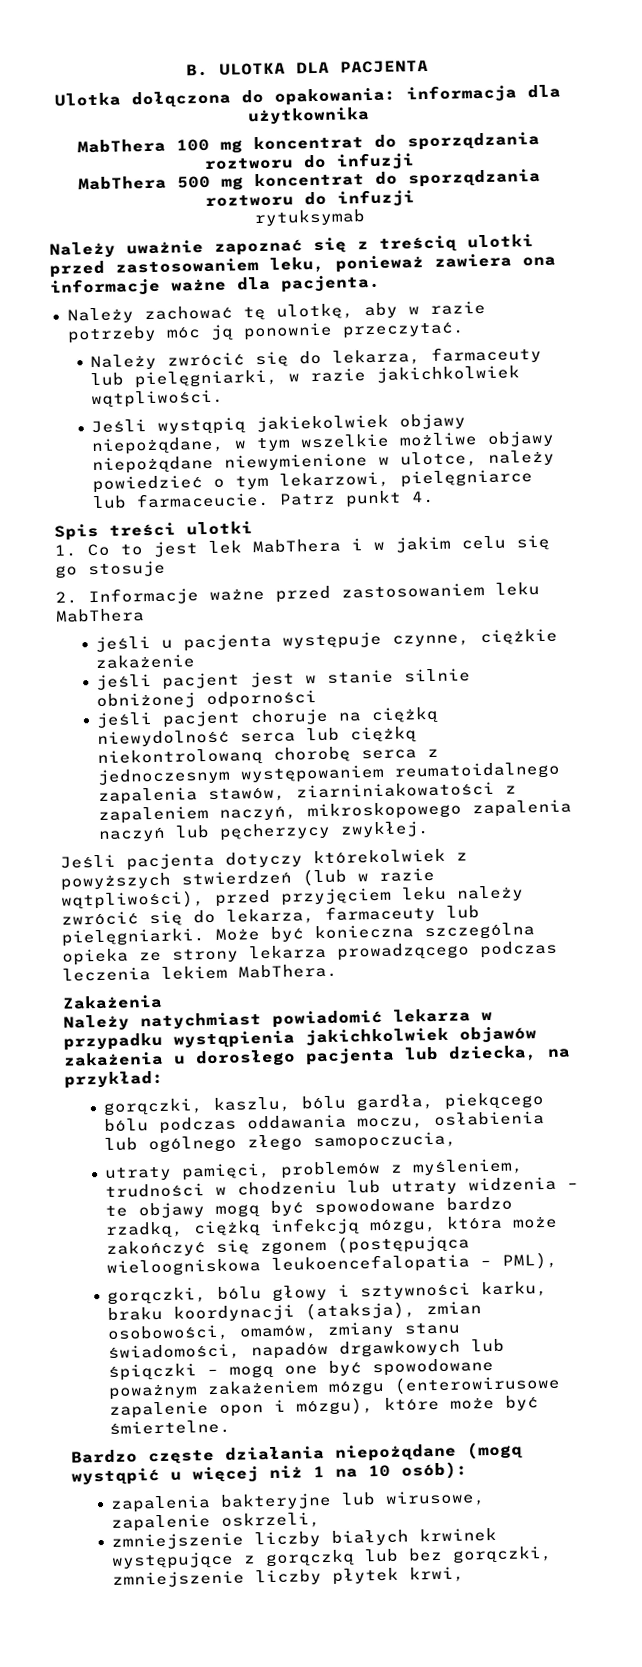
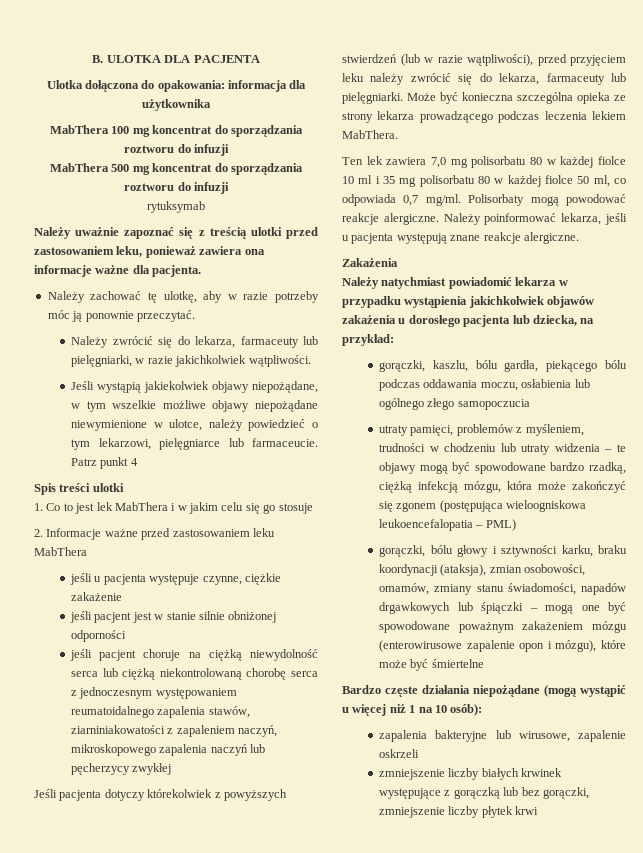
- Patrz punkt 4.
+ Patrz punkt 4
- jeśli pacjent choruje na ciężką niewydolność serca lub ciężką niekontrolowaną chorobę serca z jednoczesnym występowaniem reumatoidalnego zapalenia stawów, ziarniniakowatości z zapaleniem naczyń, mikroskopowego zapalenia naczyń lub pęcherzycy zwykłej.
+ jeśli pacjent choruje na ciężką niewydolność serca lub ciężką niekontrolowaną chorobę serca z jednoczesnym występowaniem reumatoidalnego zapalenia stawów, ziarniniakowatości z zapaleniem naczyń, mikroskopowego zapalenia naczyń lub pęcherzycy zwykłej
+ Ten lek zawiera 7,0 mg polisorbatu 80 w każdej fiolce 10 ml i 35 mg polisorbatu 80 w każdej fiolce 50 ml, co odpowiada 0,7 mg/ml. Polisorbaty mogą powodować reakcje alergiczne. Należy poinformować lekarza, jeśli u pacjenta występują znane reakcje alergiczne.
- gorączki, kaszlu, bólu gardła, piekącego bólu podczas oddawania moczu, osłabienia lub ogólnego złego samopoczucia,
+ gorączki, kaszlu, bólu gardła, piekącego bólu podczas oddawania moczu, osłabienia lub ogólnego złego samopoczucia
- utraty pamięci, problemów z myśleniem, trudności w chodzeniu lub utraty widzenia – te objawy mogą być spowodowane bardzo rzadką, ciężką infekcją mózgu, która może zakończyć się zgonem (postępująca wieloogniskowa leukoencefalopatia – PML),
+ utraty pamięci, problemów z myśleniem, trudności w chodzeniu lub utraty widzenia – te objawy mogą być spowodowane bardzo rzadką, ciężką infekcją mózgu, która może zakończyć się zgonem (postępująca wieloogniskowa leukoencefalopatia – PML)
- gorączki, bólu głowy i sztywności karku, braku koordynacji (ataksja), zmian osobowości, omamów, zmiany stanu świadomości, napadów drgawkowych lub śpiączki – mogą one być spowodowane poważnym zakażeniem mózgu (enterowirusowe zapalenie opon i mózgu), które może być śmiertelne.
+ gorączki, bólu głowy i sztywności karku, braku koordynacji (ataksja), zmian osobowości, omamów, zmiany stanu świadomości, napadów drgawkowych lub śpiączki – mogą one być spowodowane poważnym zakażeniem mózgu (enterowirusowe zapalenie opon i mózgu), które może być śmiertelne
- zapalenia bakteryjne lub wirusowe, zapalenie oskrzeli,
+ zapalenia bakteryjne lub wirusowe, zapalenie oskrzeli
- zmniejszenie liczby białych krwinek występujące z gorączką lub bez gorączki, zmniejszenie liczby płytek krwi,
+ zmniejszenie liczby białych krwinek występujące z gorączką lub bez gorączki, zmniejszenie liczby płytek krwi

